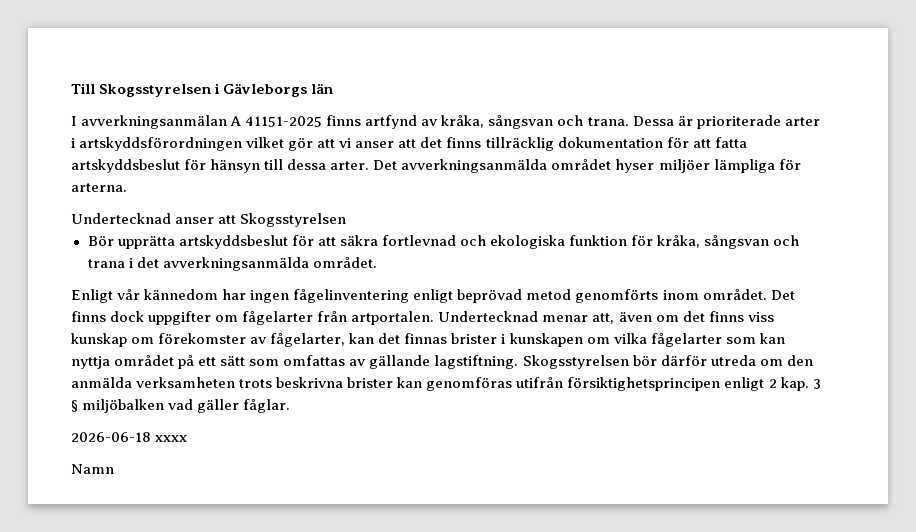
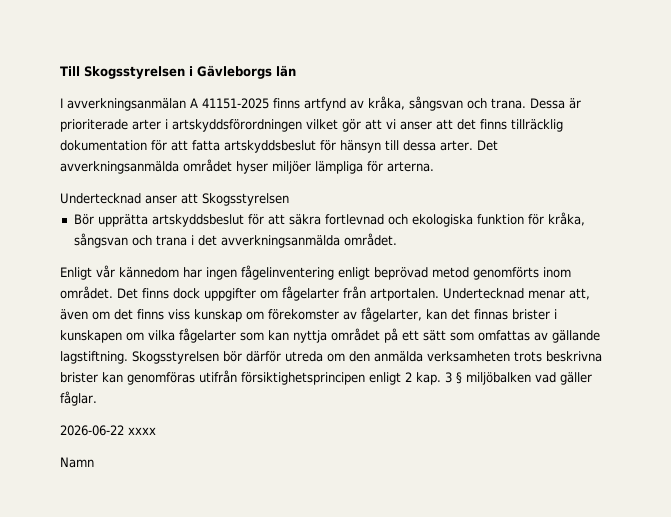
- 2026-06-18 xxxx
+ 2026-06-22 xxxx

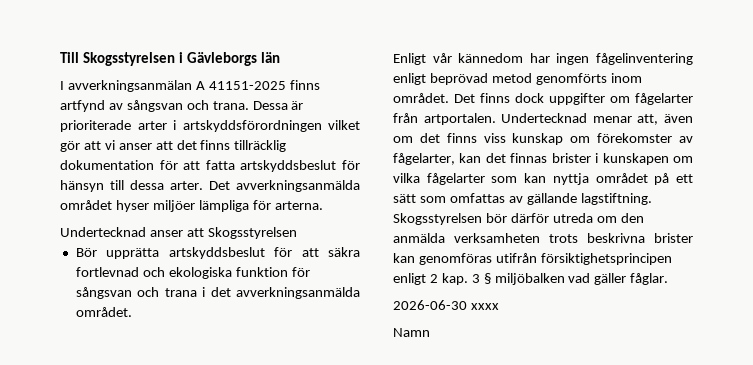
- I avverkningsanmälan A 41151-2025 finns artfynd av kråka, sångsvan och trana.
+ I avverkningsanmälan A 41151-2025 finns artfynd av sångsvan och trana.
- Bör upprätta artskyddsbeslut för att säkra fortlevnad och ekologiska funktion för kråka, sångsvan och trana i det avverkningsanmälda området.
+ Bör upprätta artskyddsbeslut för att säkra fortlevnad och ekologiska funktion för sångsvan och trana i det avverkningsanmälda området.
- 2026-06-22 xxxx
+ 2026-06-30 xxxx

